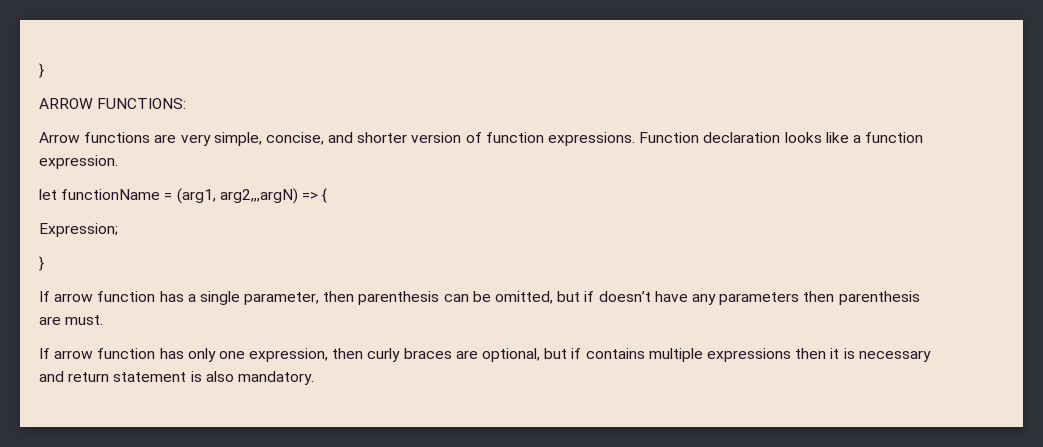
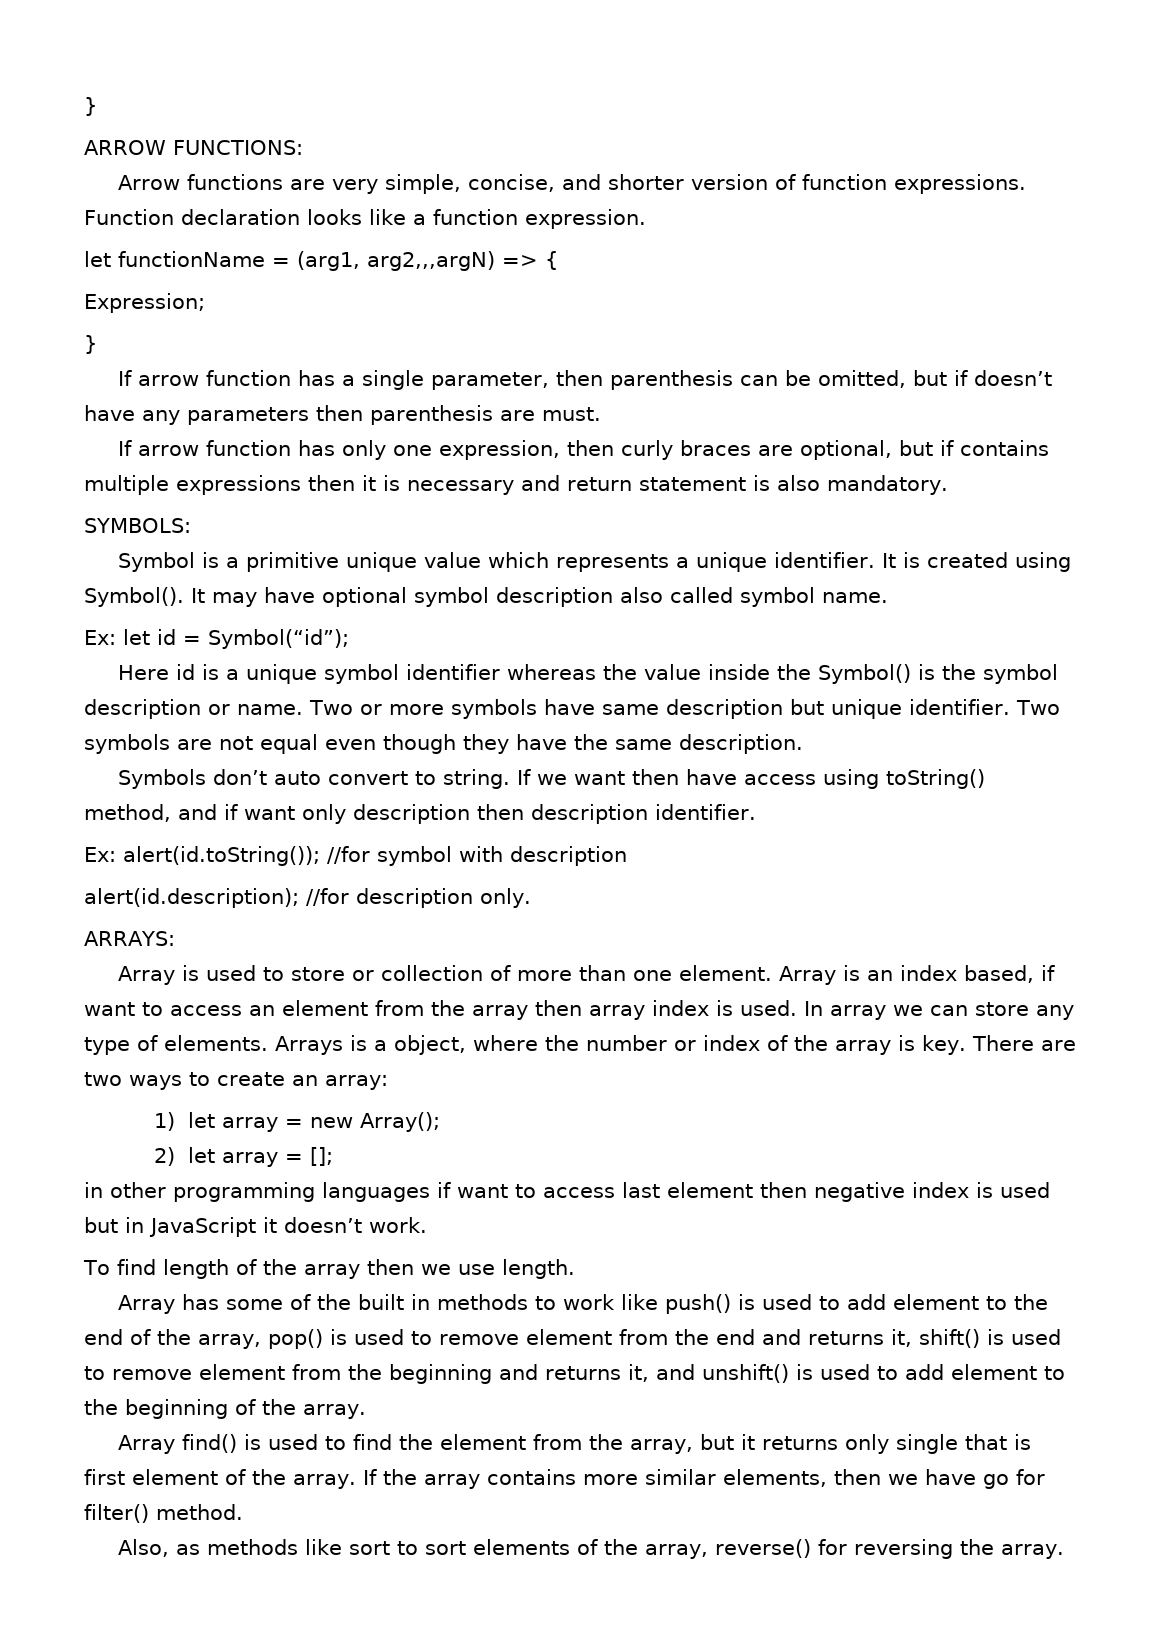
+ SYMBOLS:
+ Symbol is a primitive unique value which represents a unique identifier. It is created using Symbol(). It may have optional symbol description also called symbol name.
+ Ex: let id = Symbol(“id”);
+ Here id is a unique symbol identifier whereas the value inside the Symbol() is the symbol description or name. Two or more symbols have same description but unique identifier. Two symbols are not equal even though they have the same description.
+ Symbols don’t auto convert to string. If we want then have access using toString() method, and if want only description then description identifier.
+ Ex: alert(id.toString()); //for symbol with description
+ alert(id.description); //for description only.
+ ARRAYS:
+ Array is used to store or collection of more than one element. Array is an index based, if want to access an element from the array then array index is used. In array we can store any type of elements. Arrays is a object, where the number or index of the array is key. There are two ways to create an array:
+ 1) let array = new Array();
+ 2) let array = [];
+ in other programming languages if want to access last element then negative index is used but in JavaScript it doesn’t work.
+ To find length of the array then we use length.
+ Array has some of the built in methods to work like push() is used to add element to the end of the array, pop() is used to remove element from the end and returns it, shift() is used to remove element from the beginning and returns it, and unshift() is used to add element to the beginning of the array.
+ Array find() is used to find the element from the array, but it returns only single that is first element of the array. If the array contains more similar elements, then we have go for filter() method.
+ Also, as methods like sort to sort elements of the array, reverse() for reversing the array.

